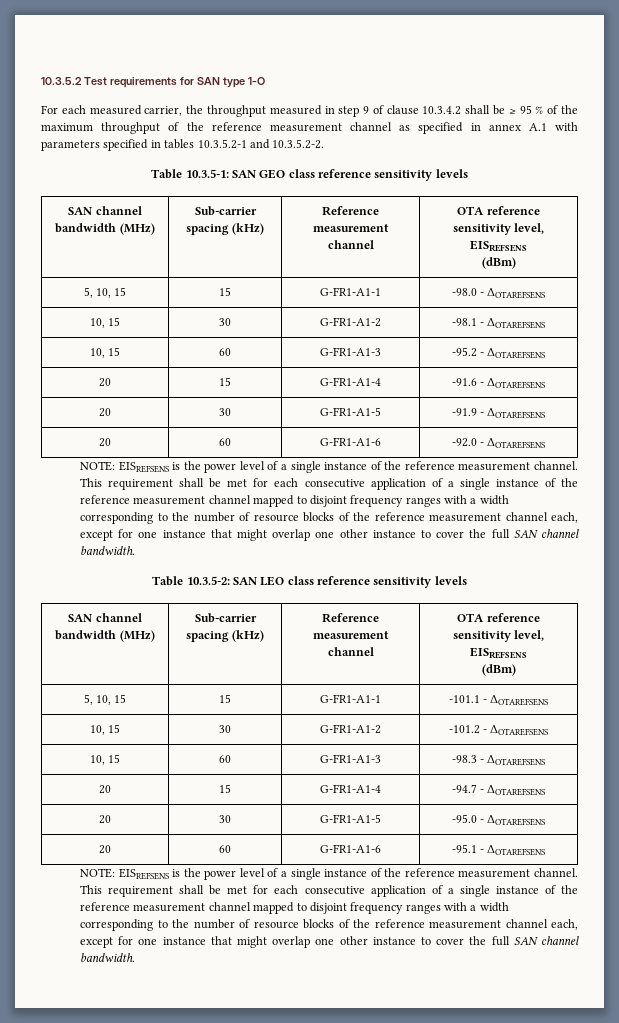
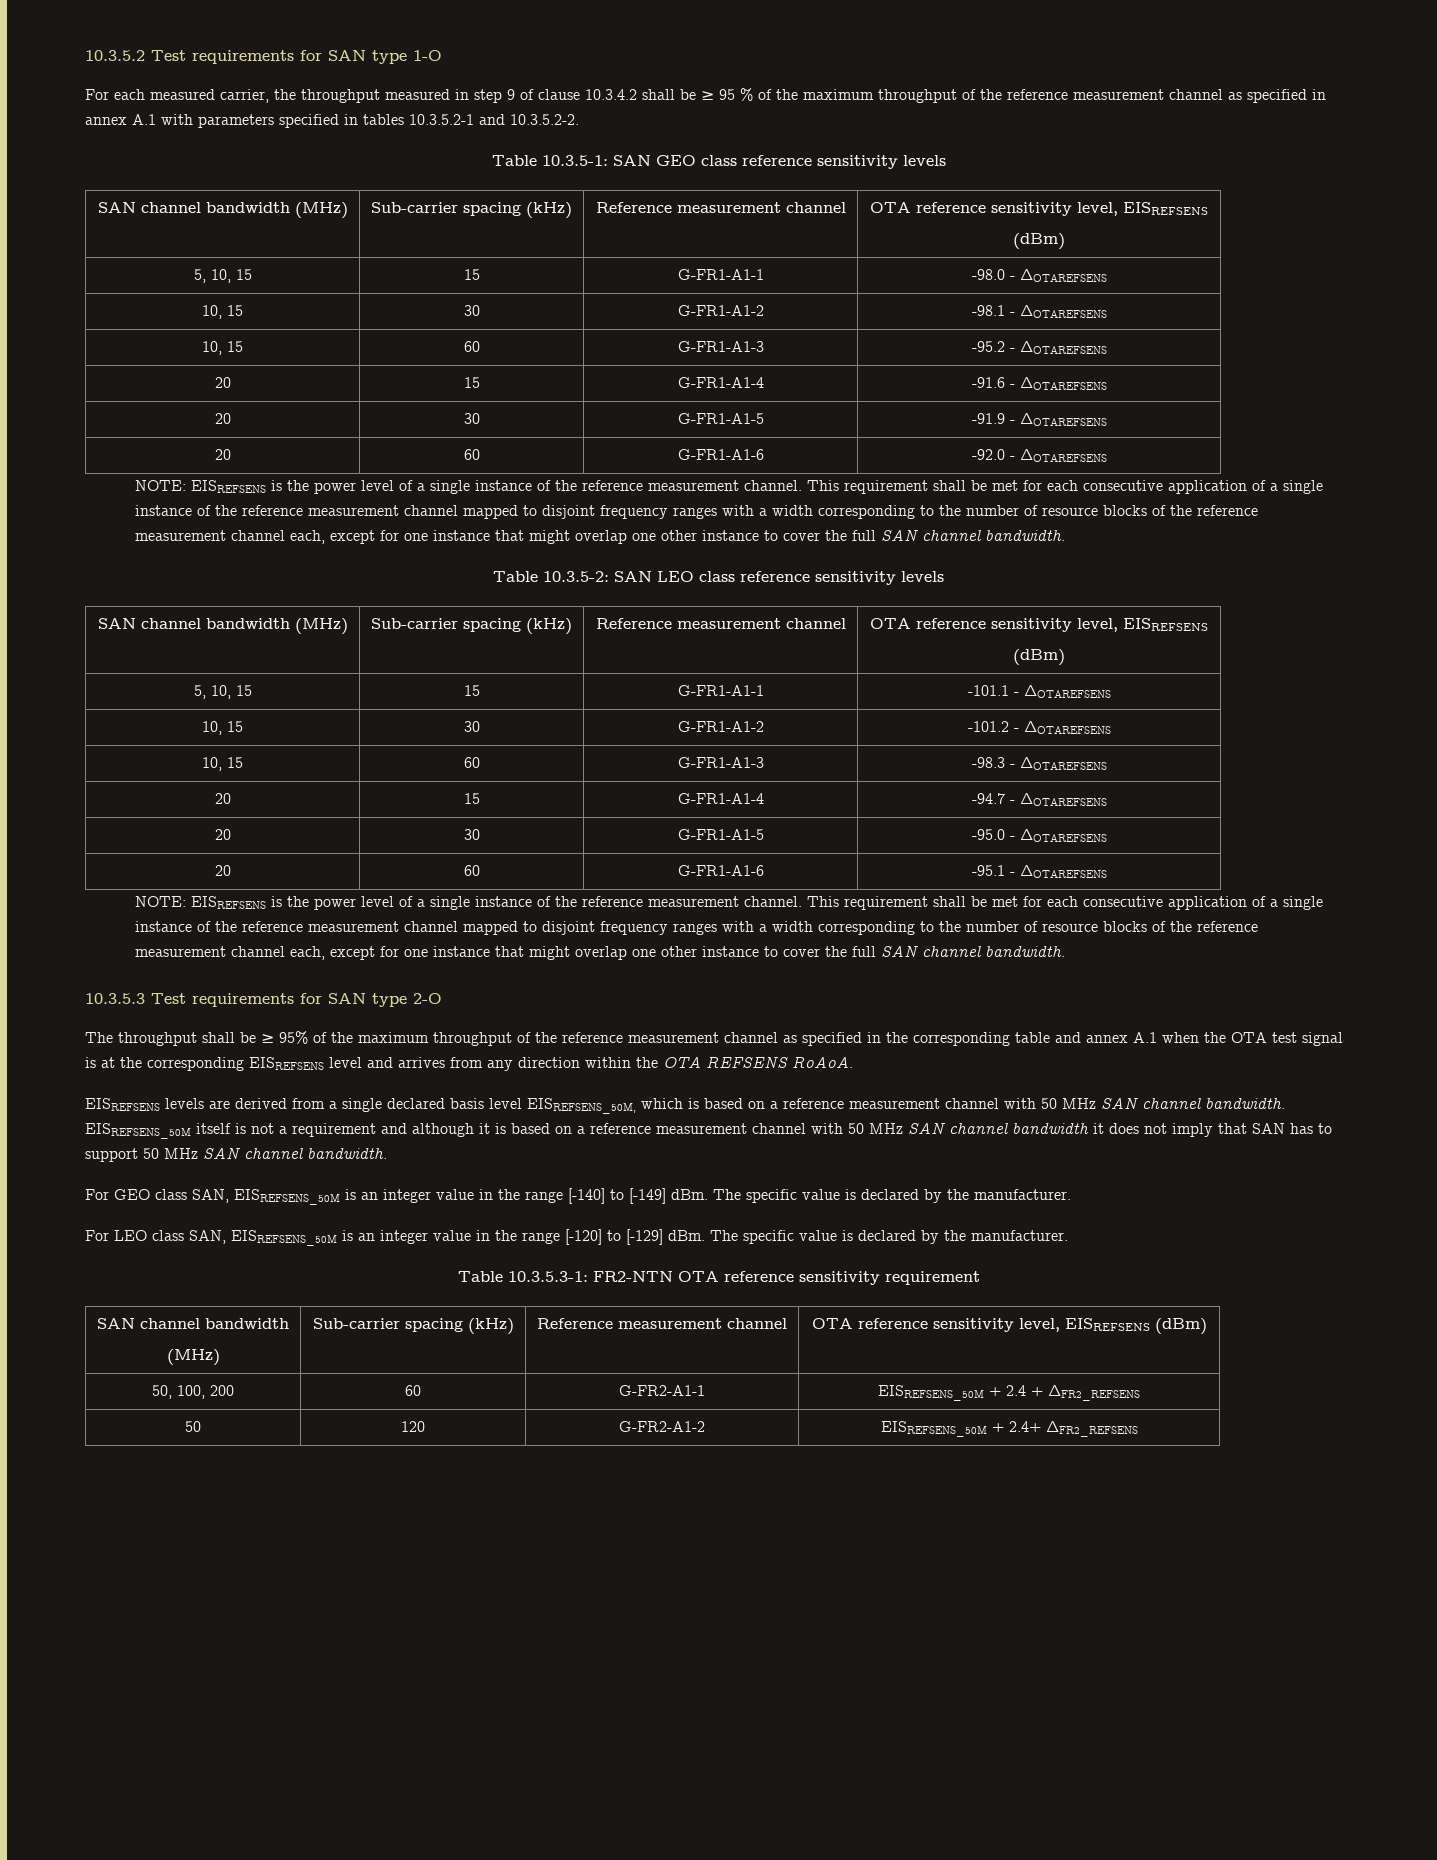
+ 10.3.5.3 Test requirements for SAN type 2-O
+ The throughput shall be ≥ 95% of the maximum throughput of the reference measurement channel as specified in the corresponding table and annex A.1 when the OTA test signal is at the corresponding EISREFSENS level and arrives from any direction within the OTA REFSENS RoAoA.
+ EISREFSENS levels are derived from a single declared basis level EISREFSENS_50M, which is based on a reference measurement channel with 50 MHz SAN channel bandwidth. EISREFSENS_50M itself is not a requirement and although it is based on a reference measurement channel with 50 MHz SAN channel bandwidth it does not imply that SAN has to support 50 MHz SAN channel bandwidth.
+ For GEO class SAN, EISREFSENS_50M is an integer value in the range [-140] to [-149] dBm. The specific value is declared by the manufacturer.
+ For LEO class SAN, EISREFSENS_50M is an integer value in the range [-120] to [-129] dBm. The specific value is declared by the manufacturer.
+ Table 10.3.5.3-1: FR2-NTN OTA reference sensitivity requirement
+ SAN channel bandwidth
+ (MHz) | Sub-carrier spacing (kHz) | Reference measurement channel | OTA reference sensitivity level, EISREFSENS (dBm)
+ 50, 100, 200 | 60 | G-FR2-A1-1 | EISREFSENS_50M + 2.4 + ΔFR2_REFSENS
+ 50 | 120 | G-FR2-A1-2 | EISREFSENS_50M + 2.4+ ΔFR2_REFSENS

